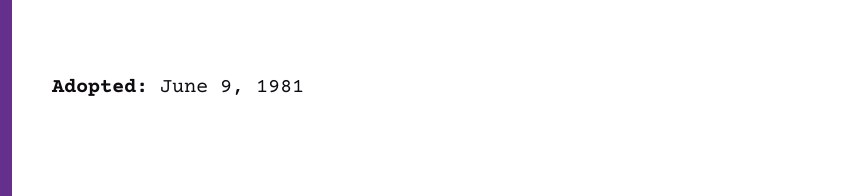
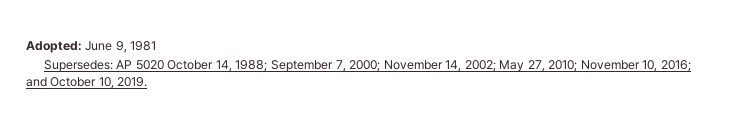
+ Supersedes: AP 5020 October 14, 1988; September 7, 2000; November 14, 2002; May 27, 2010; November 10, 2016; and October 10, 2019.

